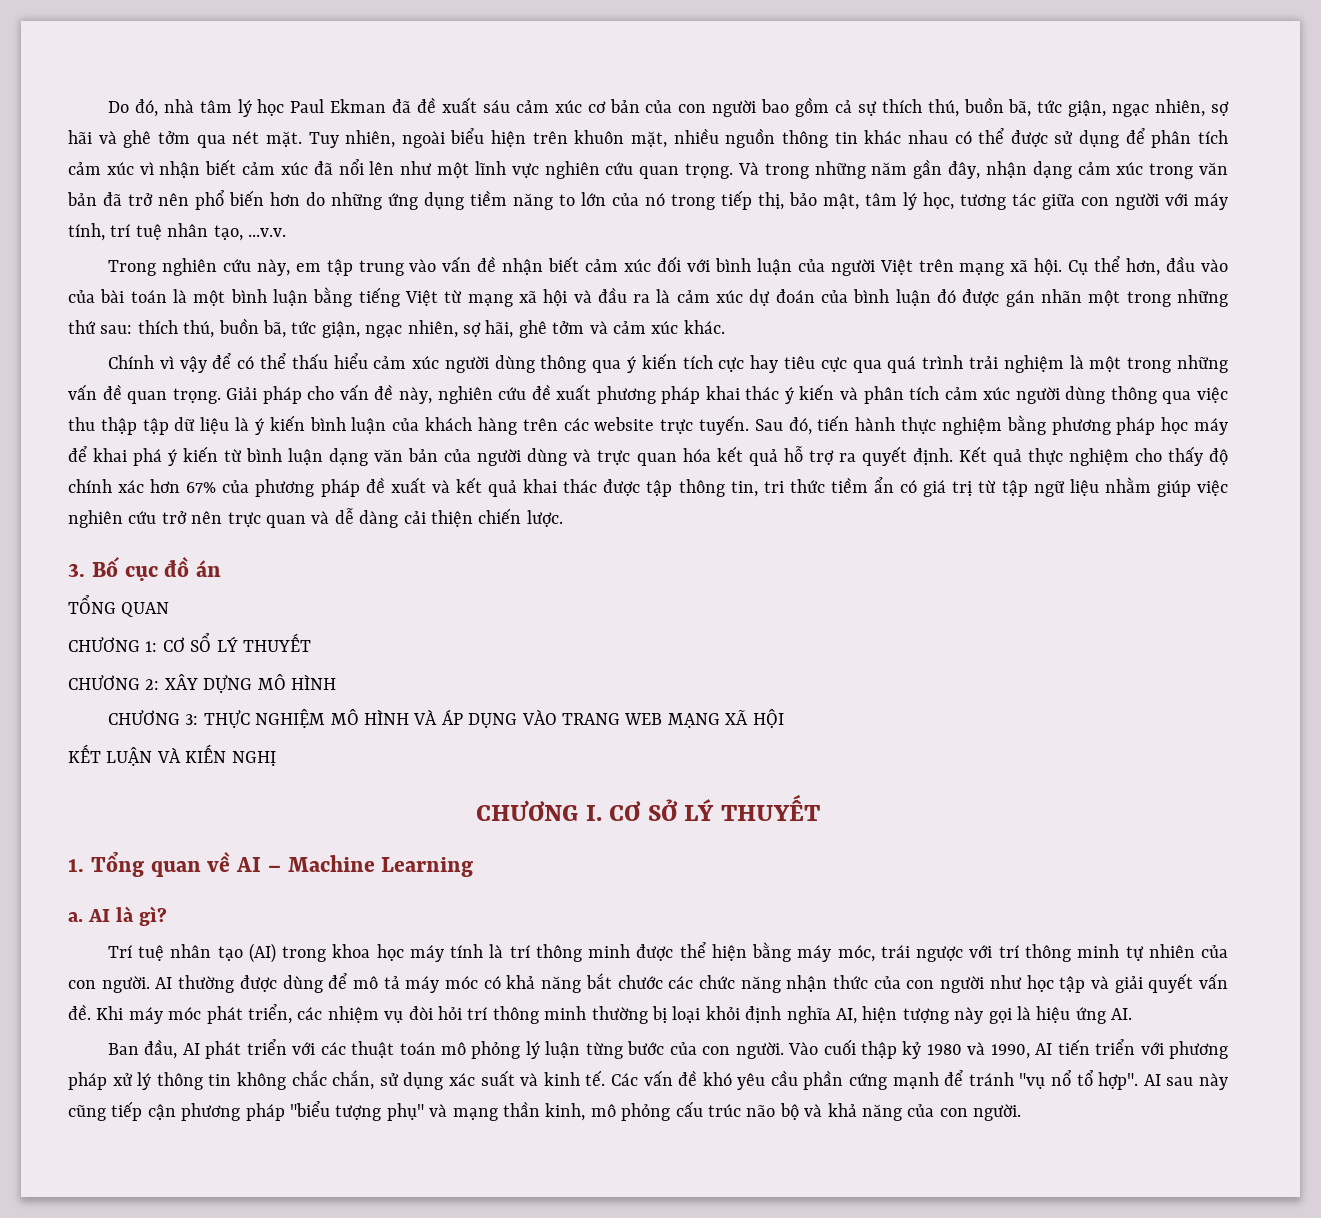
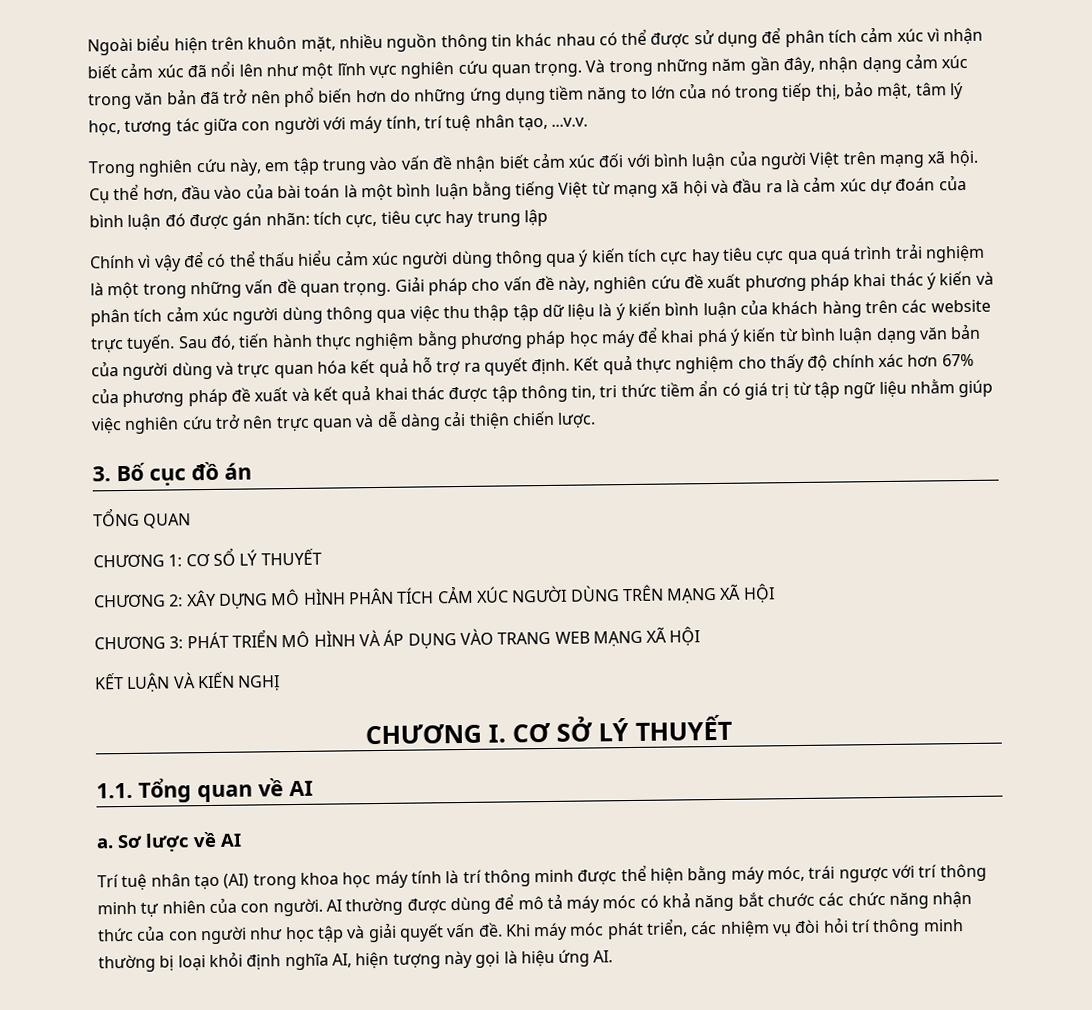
- Do đó, nhà tâm lý học Paul Ekman đã đề xuất sáu cảm xúc cơ bản của con người bao gồm cả sự thích thú, buồn bã, tức giận, ngạc nhiên, sợ hãi và ghê tởm qua nét mặt. Tuy nhiên, ngoài biểu hiện trên khuôn mặt, nhiều nguồn thông tin khác nhau có thể được sử dụng để phân tích cảm xúc vì nhận biết cảm xúc đã nổi lên như một lĩnh vực nghiên cứu quan trọng.
+ Ngoài biểu hiện trên khuôn mặt, nhiều nguồn thông tin khác nhau có thể được sử dụng để phân tích cảm xúc vì nhận biết cảm xúc đã nổi lên như một lĩnh vực nghiên cứu quan trọng.
- Cụ thể hơn, đầu vào của bài toán là một bình luận bằng tiếng Việt từ mạng xã hội và đầu ra là cảm xúc dự đoán của bình luận đó được gán nhãn một trong những thứ sau: thích thú, buồn bã, tức giận, ngạc nhiên, sợ hãi, ghê tởm và cảm xúc khác.
+ Cụ thể hơn, đầu vào của bài toán là một bình luận bằng tiếng Việt từ mạng xã hội và đầu ra là cảm xúc dự đoán của bình luận đó được gán nhãn: tích cực, tiêu cực hay trung lập
- CHƯƠNG 2: XÂY DỰNG MÔ HÌNH
+ CHƯƠNG 2: XÂY DỰNG MÔ HÌNH PHÂN TÍCH CẢM XÚC NGƯỜI DÙNG TRÊN MẠNG XÃ HỘI
- CHƯƠNG 3: THỰC NGHIỆM MÔ HÌNH VÀ ÁP DỤNG VÀO TRANG WEB MẠNG XÃ HỘI
+ CHƯƠNG 3: PHÁT TRIỂN MÔ HÌNH VÀ ÁP DỤNG VÀO TRANG WEB MẠNG XÃ HỘI
- 1. Tổng quan về AI – Machine Learning
- a. AI là gì?
+ 1.1. Tổng quan về AI
+ a. Sơ lược về AI
- Ban đầu, AI phát triển với các thuật toán mô phỏng lý luận từng bước của con người. Vào cuối thập kỷ 1980 và 1990, AI tiến triển với phương pháp xử lý thông tin không chắc chắn, sử dụng xác suất và kinh tế. Các vấn đề khó yêu cầu phần cứng mạnh để tránh "vụ nổ tổ hợp". AI sau này cũng tiếp cận phương pháp "biểu tượng phụ" và mạng thần kinh, mô phỏng cấu trúc não bộ và khả năng của con người.

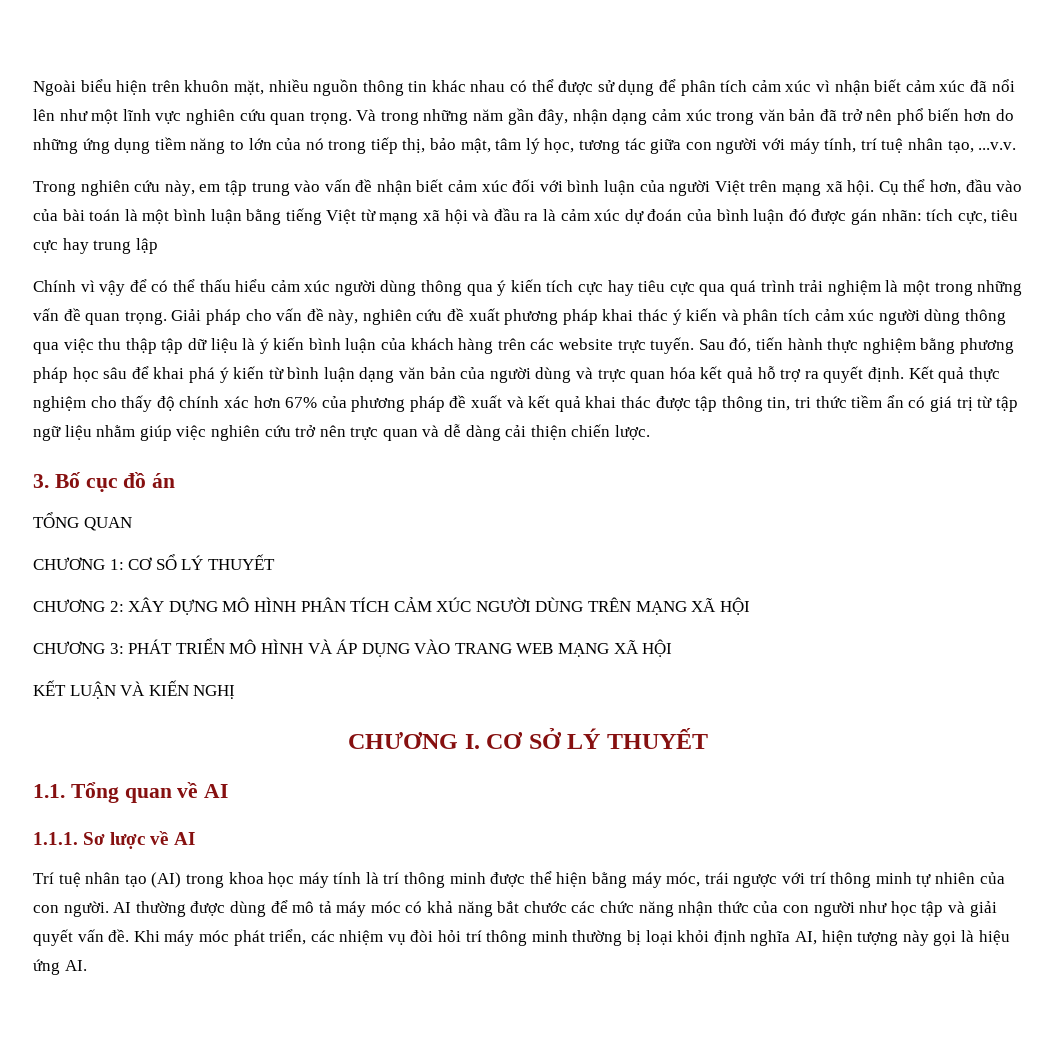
- Sau đó, tiến hành thực nghiệm bằng phương pháp học máy để khai phá ý kiến từ bình luận dạng văn bản của người dùng và trực quan hóa kết quả hỗ trợ ra quyết định.
+ Sau đó, tiến hành thực nghiệm bằng phương pháp học sâu để khai phá ý kiến từ bình luận dạng văn bản của người dùng và trực quan hóa kết quả hỗ trợ ra quyết định.
- a. Sơ lược về AI
+ 1.1.1. Sơ lược về AI

